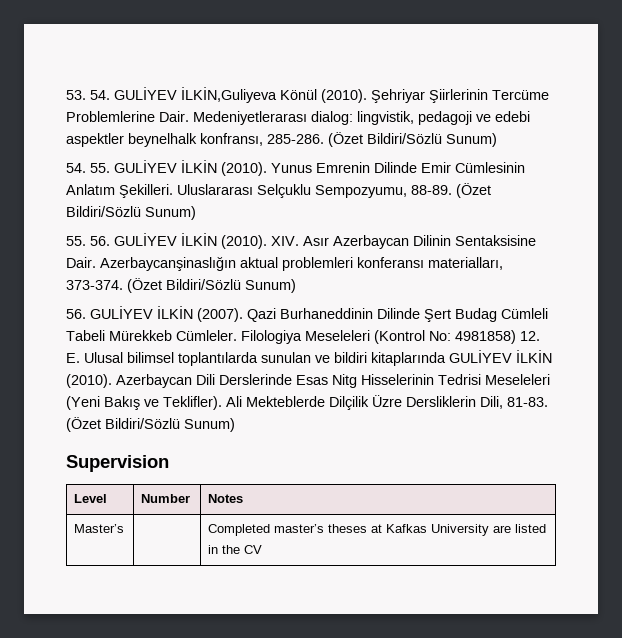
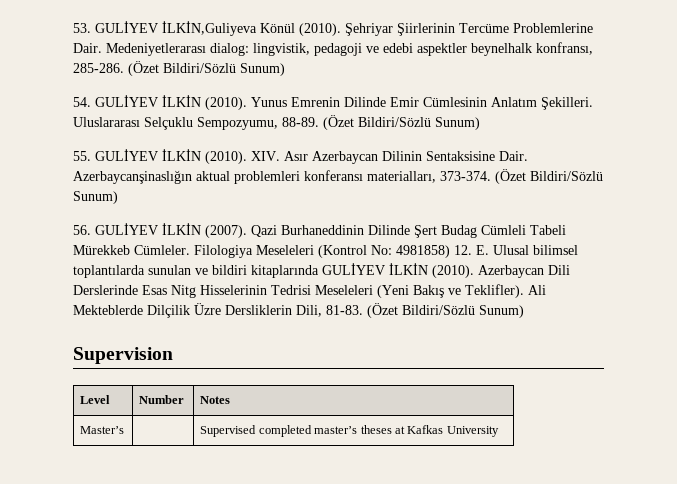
- 53. 54. GULİYEV İLKİN,Guliyeva Könül (2010).
+ 53. GULİYEV İLKİN,Guliyeva Könül (2010).
- 54. 55. GULİYEV İLKİN (2010).
+ 54. GULİYEV İLKİN (2010).
- 55. 56. GULİYEV İLKİN (2010).
+ 55. GULİYEV İLKİN (2010).
- Master’s | | Completed master’s theses at Kafkas University are listed in the CV
+ Master’s | | Supervised completed master’s theses at Kafkas University

